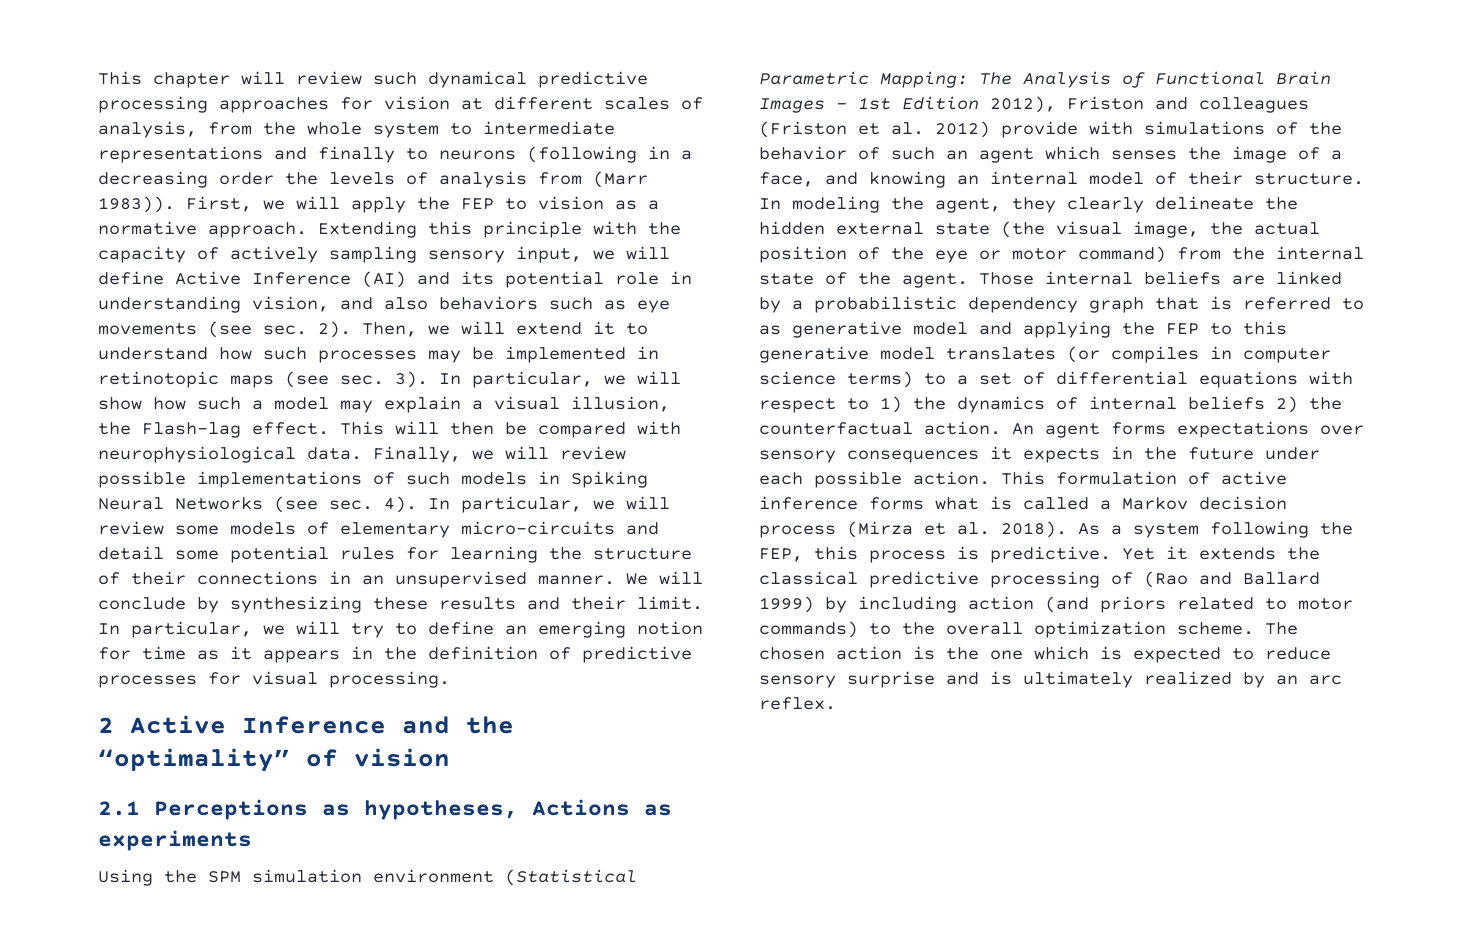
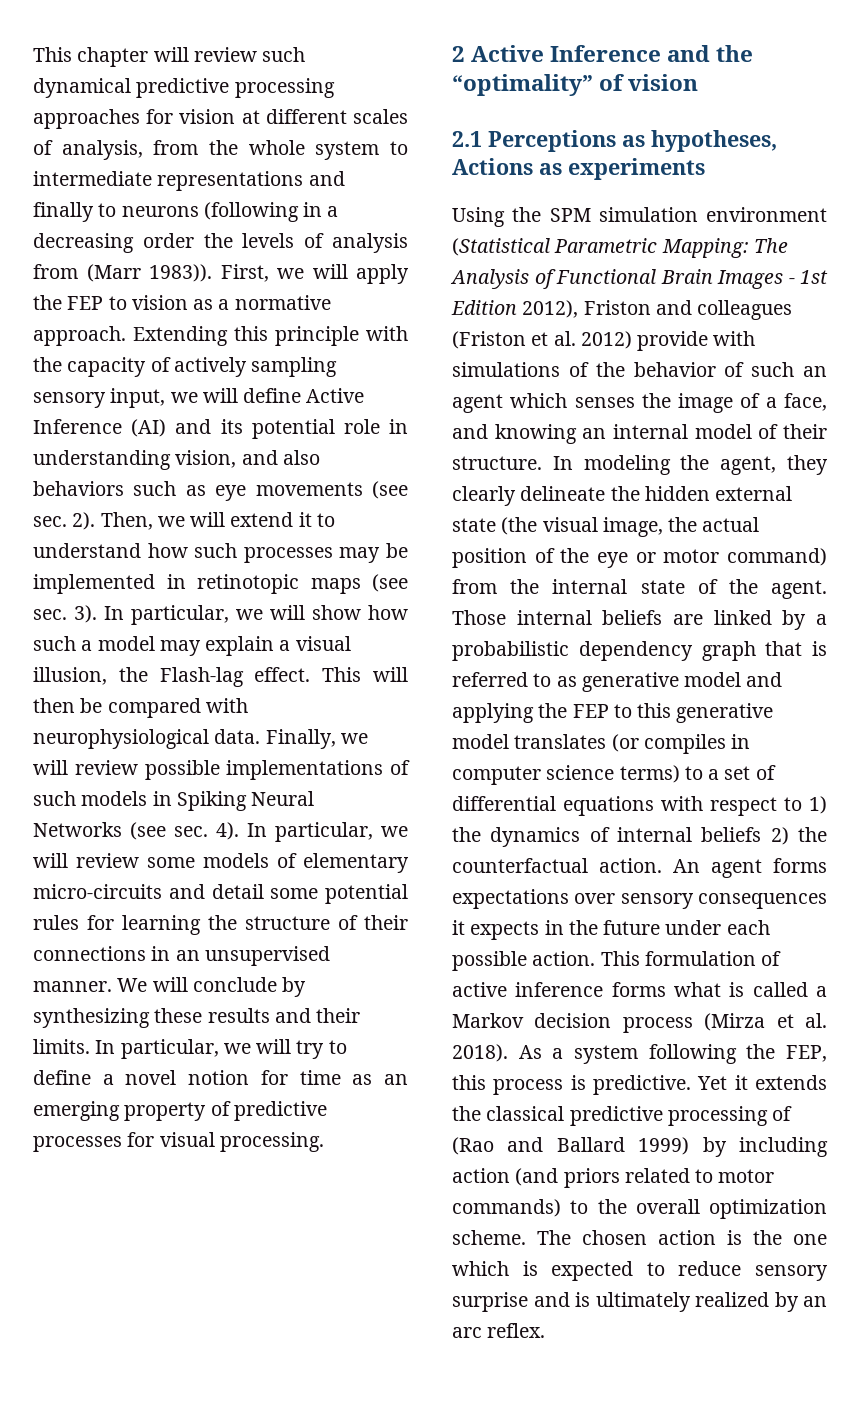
- We will conclude by synthesizing these results and their limit.
+ We will conclude by synthesizing these results and their limits.
- In particular, we will try to define an emerging notion for time as it appears in the definition of predictive processes for visual processing.
+ In particular, we will try to define a novel notion for time as an emerging property of predictive processes for visual processing.

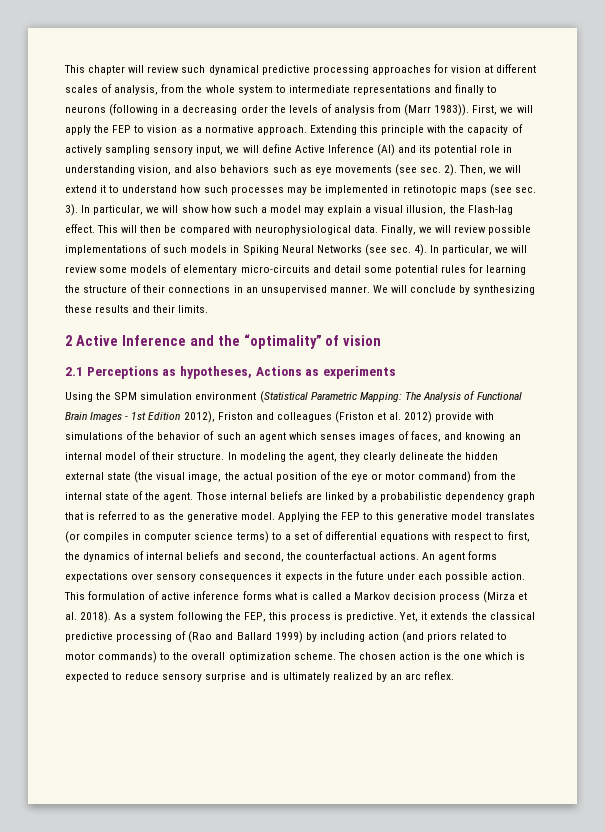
- In particular, we will try to define a novel notion for time as an emerging property of predictive processes for visual processing.
- Using the SPM simulation environment (Statistical Parametric Mapping: The Analysis of Functional Brain Images - 1st Edition 2012), Friston and colleagues (Friston et al. 2012) provide with simulations of the behavior of such an agent which senses the image of a face, and knowing an internal model of their structure.
+ Using the SPM simulation environment (Statistical Parametric Mapping: The Analysis of Functional Brain Images - 1st Edition 2012), Friston and colleagues (Friston et al. 2012) provide with simulations of the behavior of such an agent which senses images of faces, and knowing an internal model of their structure.
- Those internal beliefs are linked by a probabilistic dependency graph that is referred to as generative model and applying the FEP to this generative model translates (or compiles in computer science terms) to a set of differential equations with respect to 1) the dynamics of internal beliefs 2) the counterfactual action.
+ Those internal beliefs are linked by a probabilistic dependency graph that is referred to as the generative model. Applying the FEP to this generative model translates (or compiles in computer science terms) to a set of differential equations with respect to first, the dynamics of internal beliefs and second, the counterfactual actions.
- Yet it extends the classical predictive processing of (Rao and Ballard 1999) by including action (and priors related to motor commands) to the overall optimization scheme.
+ Yet, it extends the classical predictive processing of (Rao and Ballard 1999) by including action (and priors related to motor commands) to the overall optimization scheme.

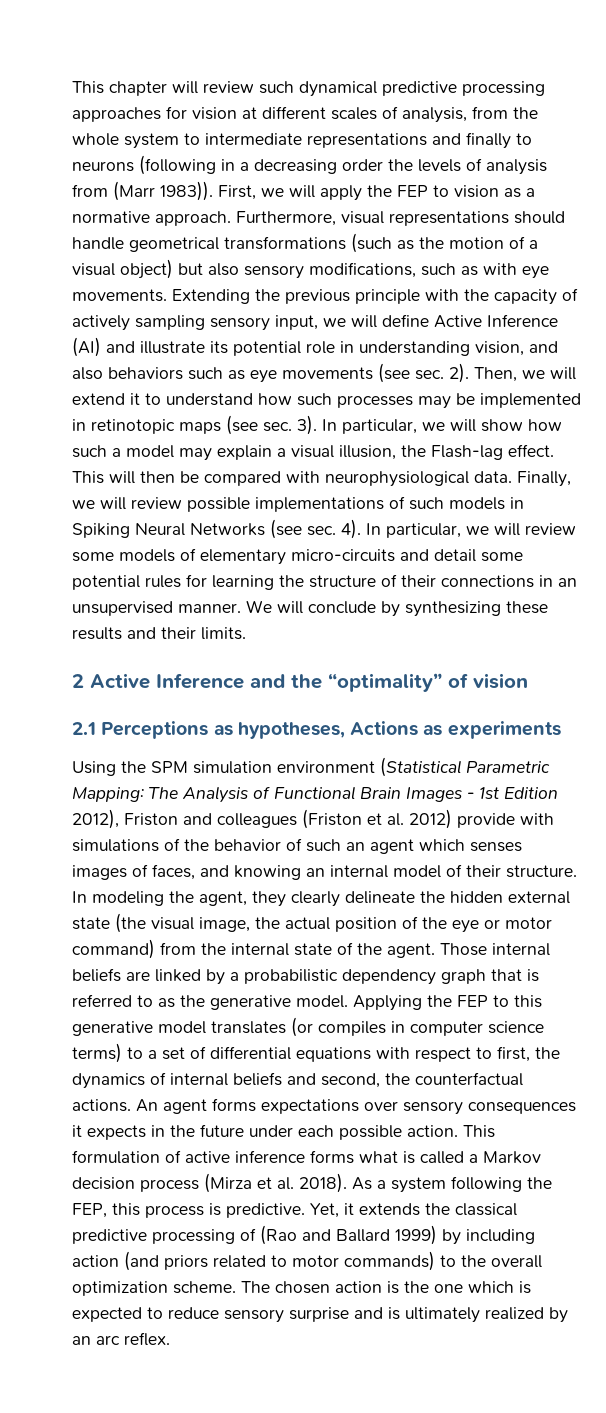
- Extending this principle with the capacity of actively sampling sensory input, we will define Active Inference (AI) and its potential role in understanding vision, and also behaviors such as eye movements (see sec. 2).
+ Furthermore, visual representations should handle geometrical transformations (such as the motion of a visual object) but also sensory modifications, such as with eye movements. Extending the previous principle with the capacity of actively sampling sensory input, we will define Active Inference (AI) and illustrate its potential role in understanding vision, and also behaviors such as eye movements (see sec. 2).

